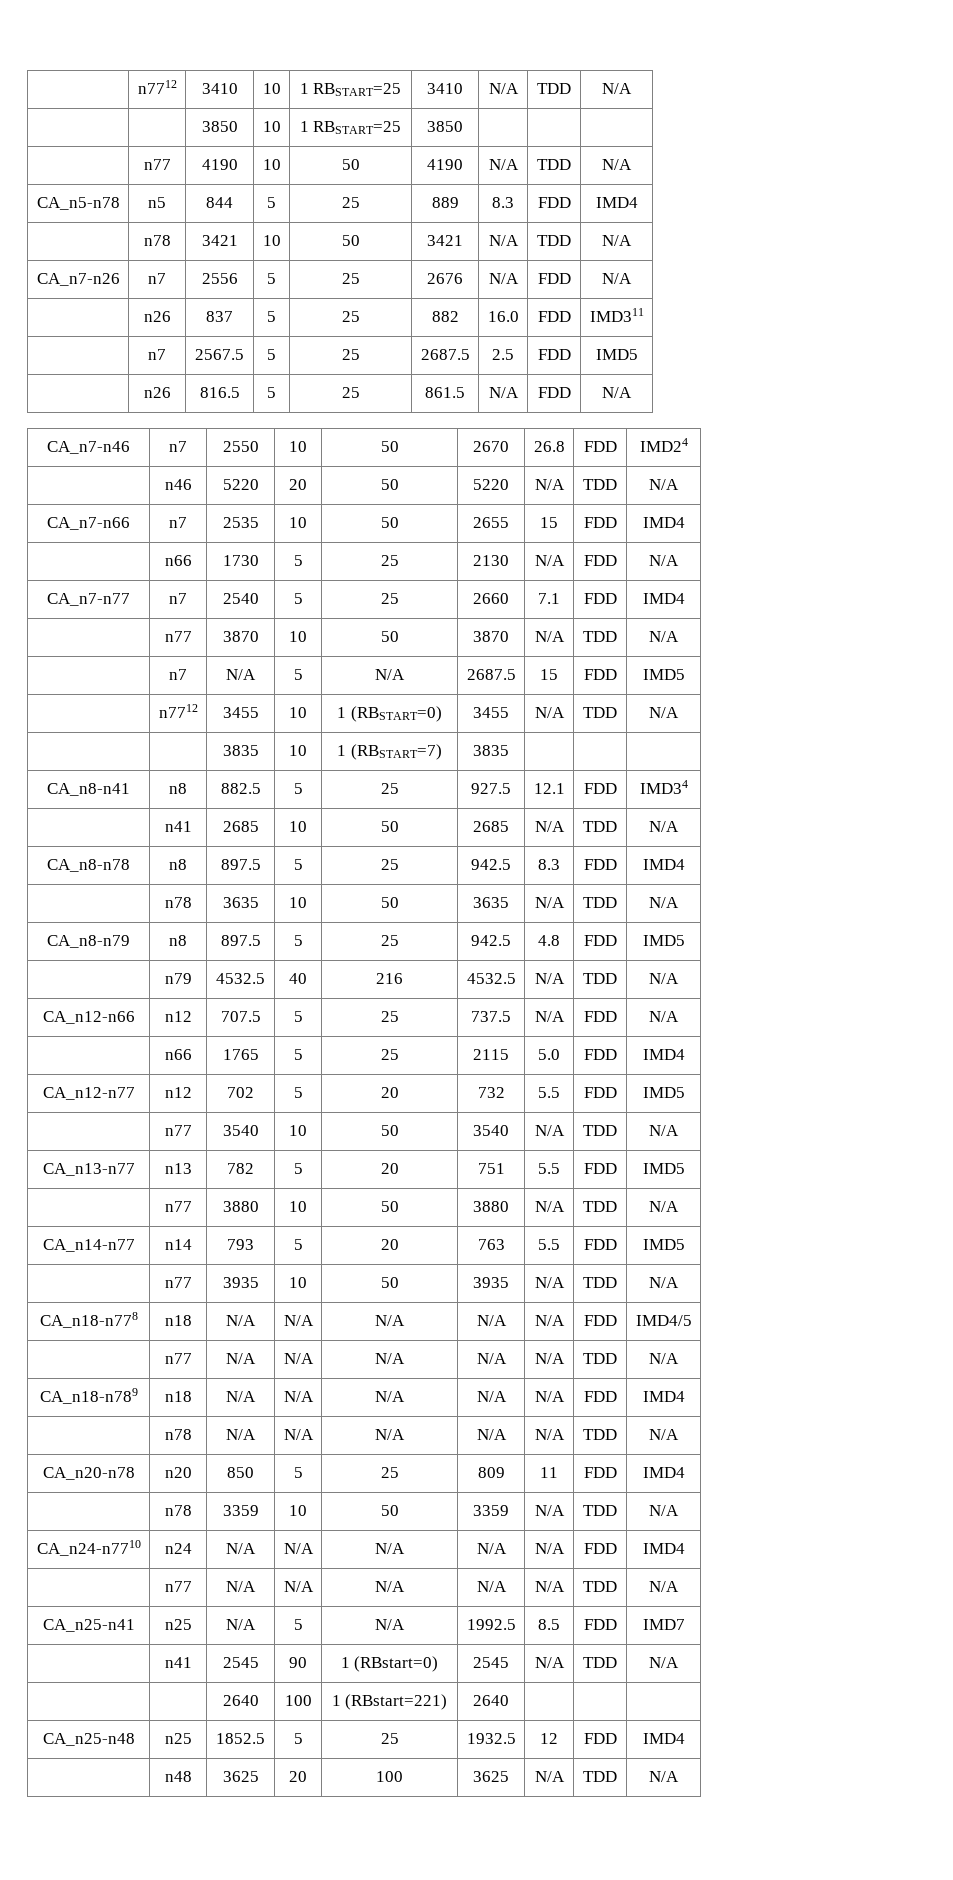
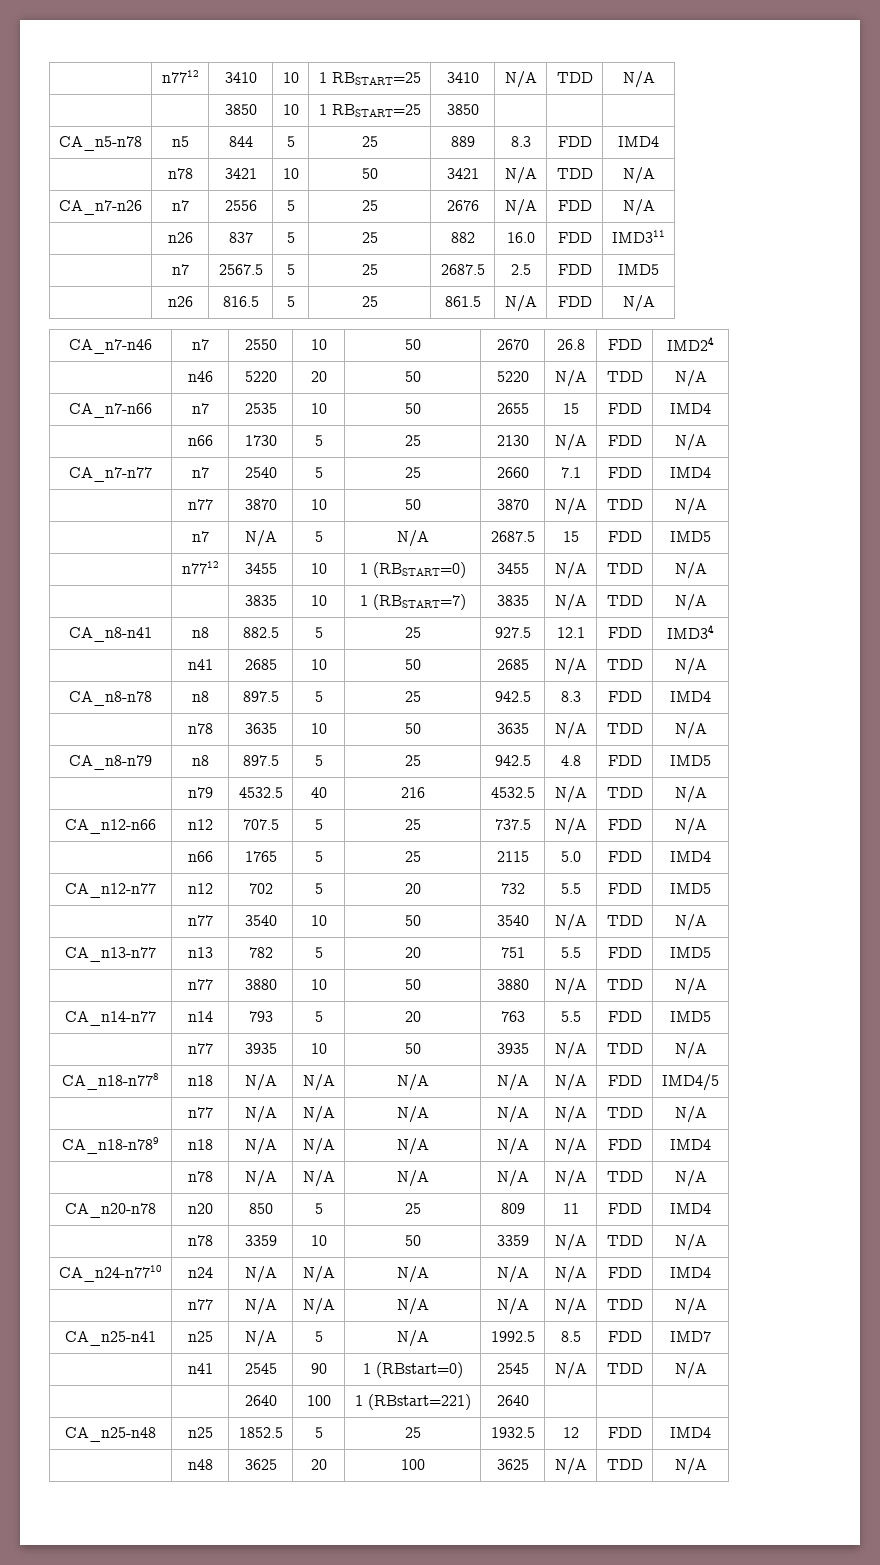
- | n77 | 4190 | 10 | 50 | 4190 | N/A | TDD | N/A
- | | 3835 | 10 | 1 (RBSTART=7) | 3835 | | |
+ | | 3835 | 10 | 1 (RBSTART=7) | 3835 | N/A | TDD | N/A

